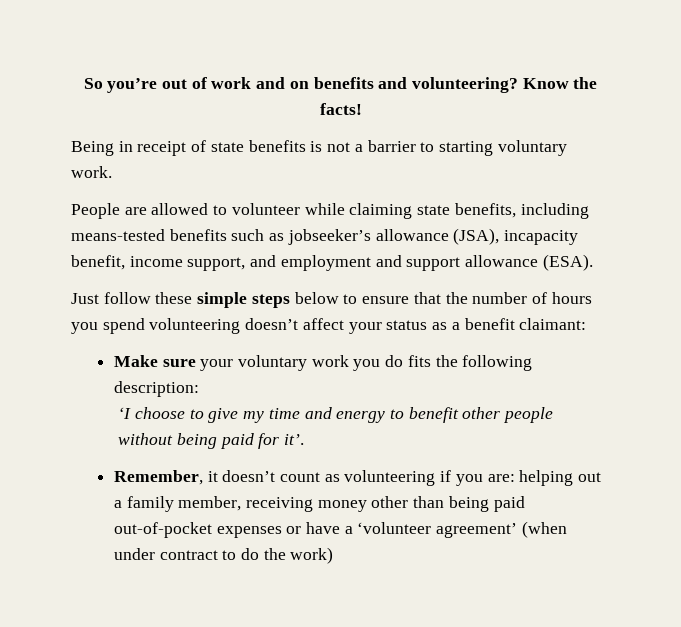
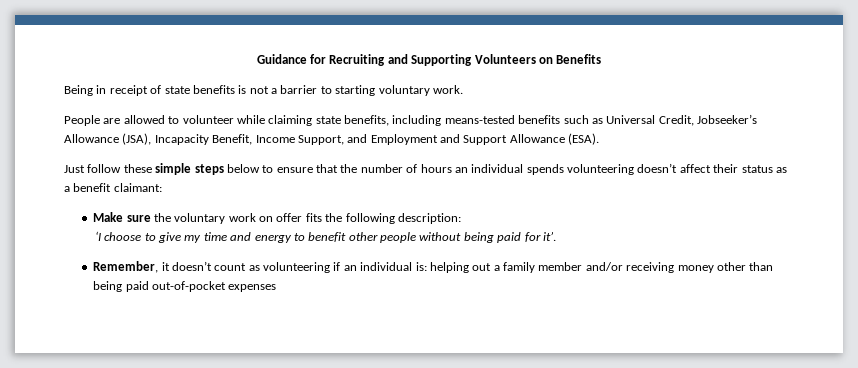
- So you’re out of work and on benefits and volunteering? Know the facts!
+ Guidance for Recruiting and Supporting Volunteers on Benefits
- People are allowed to volunteer while claiming state benefits, including means-tested benefits such as jobseeker’s allowance (JSA), incapacity benefit, income support, and employment and support allowance (ESA).
+ People are allowed to volunteer while claiming state benefits, including means-tested benefits such as Universal Credit, Jobseeker’s Allowance (JSA), Incapacity Benefit, Income Support, and Employment and Support Allowance (ESA).
- Just follow these simple steps below to ensure that the number of hours you spend volunteering doesn’t affect your status as a benefit claimant:
+ Just follow these simple steps below to ensure that the number of hours an individual spends volunteering doesn’t affect their status as a benefit claimant:
- Make sure your voluntary work you do fits the following description:
+ Make sure the voluntary work on offer fits the following description:
- Remember, it doesn’t count as volunteering if you are: helping out a family member, receiving money other than being paid out-of-pocket expenses or have a ‘volunteer agreement’ (when under contract to do the work)
+ Remember, it doesn’t count as volunteering if an individual is: helping out a family member and/or receiving money other than being paid out-of-pocket expenses

